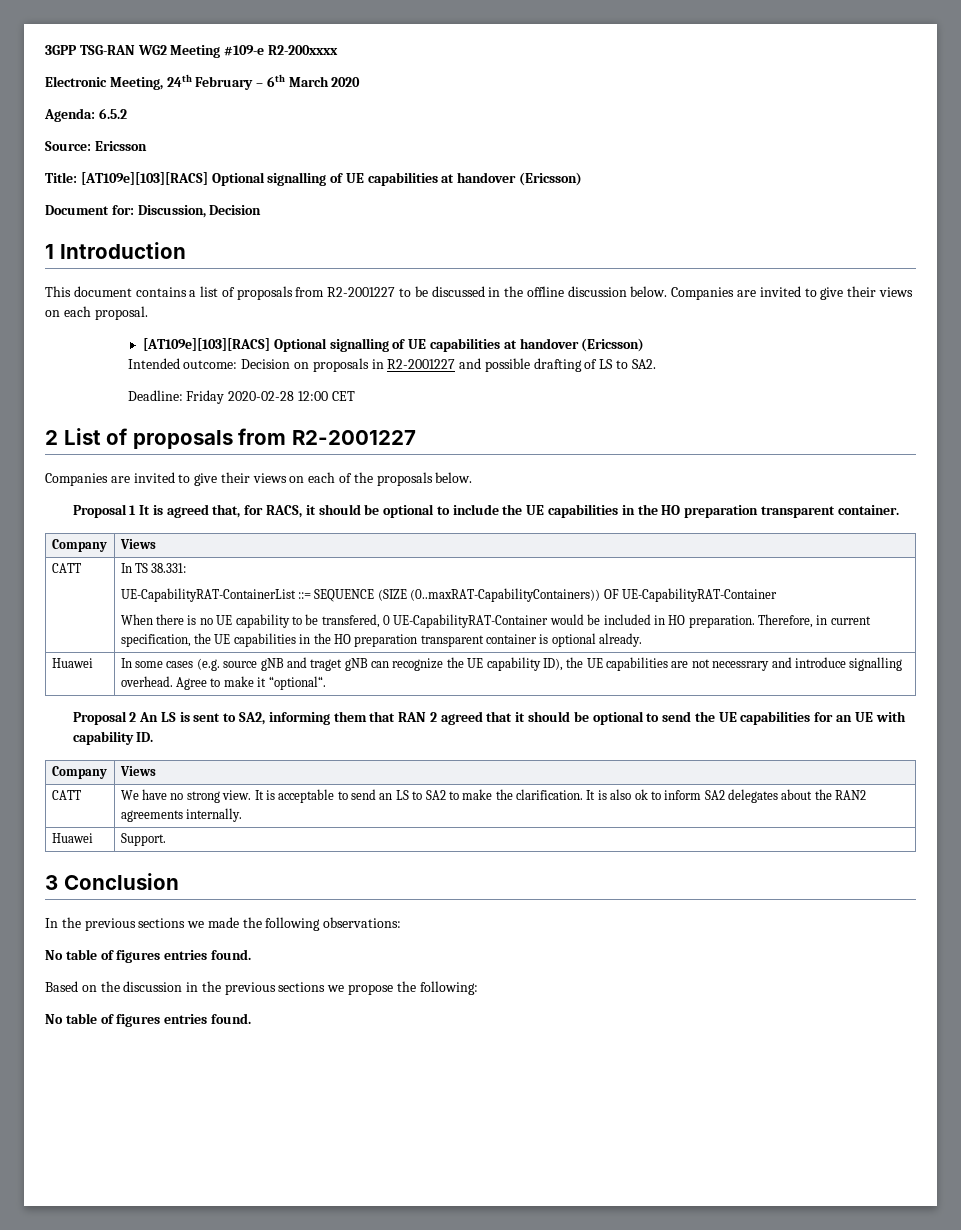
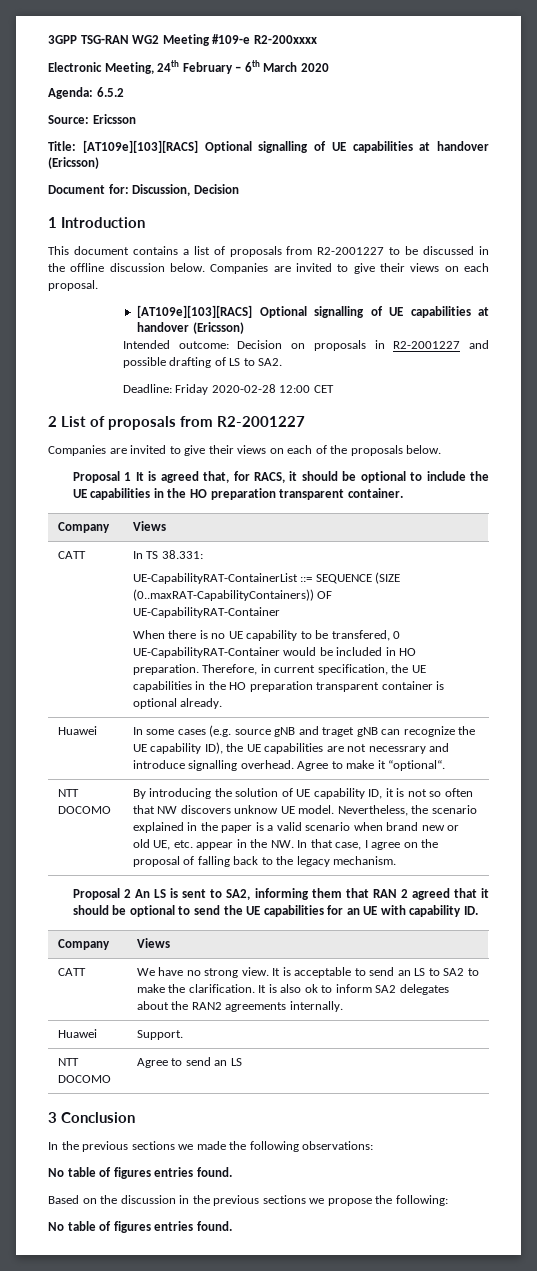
+ NTT DOCOMO | By introducing the solution of UE capability ID, it is not so often that NW discovers unknow UE model. Nevertheless, the scenario explained in the paper is a valid scenario when brand new or old UE, etc. appear in the NW. In that case, I agree on the proposal of falling back to the legacy mechanism.
+ NTT DOCOMO | Agree to send an LS

